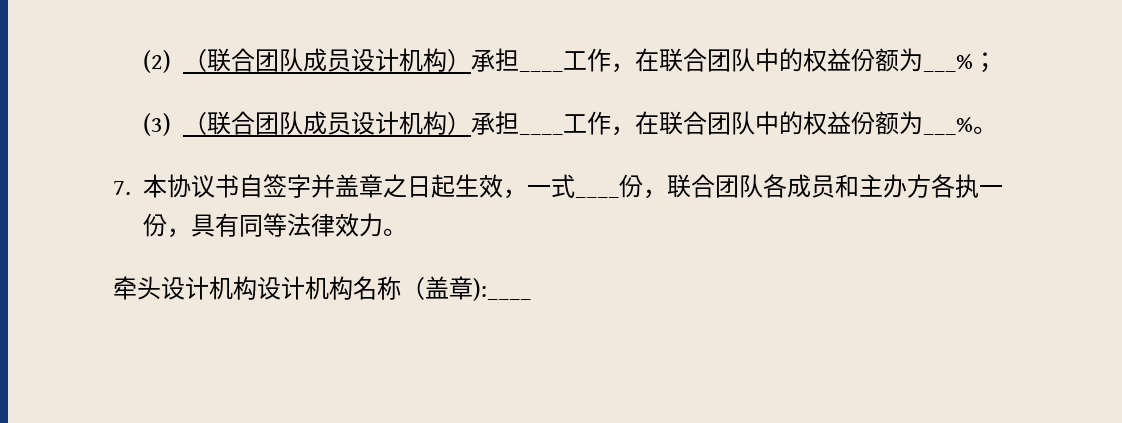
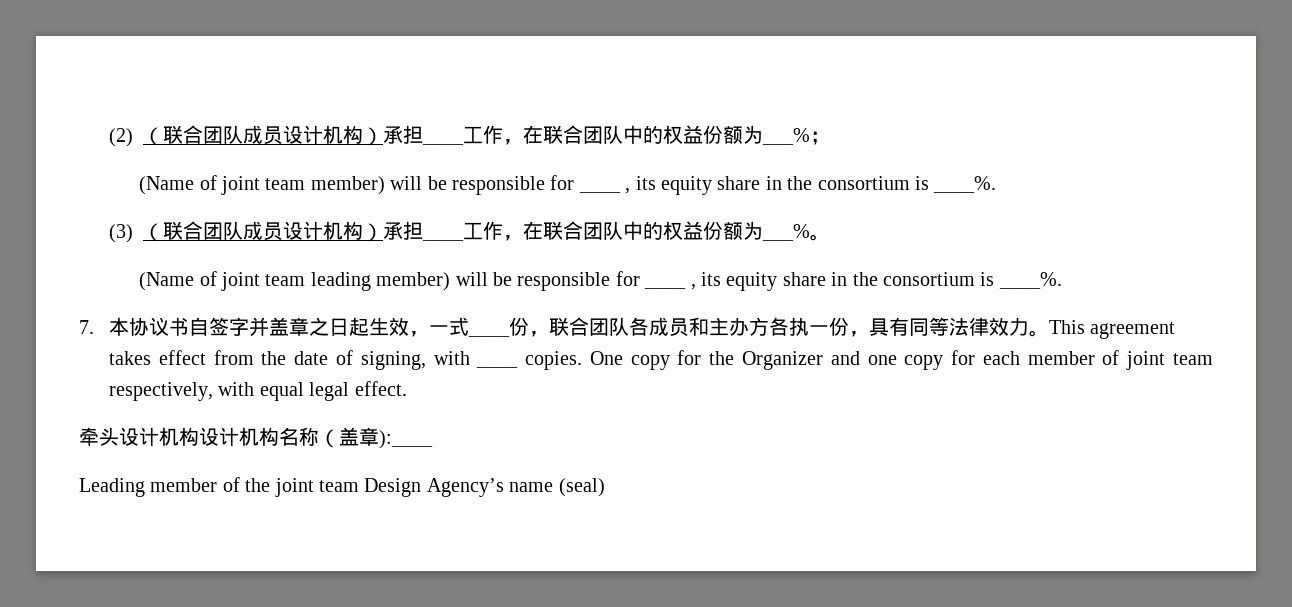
+ (Name of joint team member) will be responsible for ____ , its equity share in the consortium is ____%.
+ (Name of joint team leading member) will be responsible for ____ , its equity share in the consortium is ____%.
+ This agreement takes effect from the date of signing, with ____ copies. One copy for the Organizer and one copy for each member of joint team respectively, with equal legal effect.
+ Leading member of the joint team Design Agency’s name (seal)

